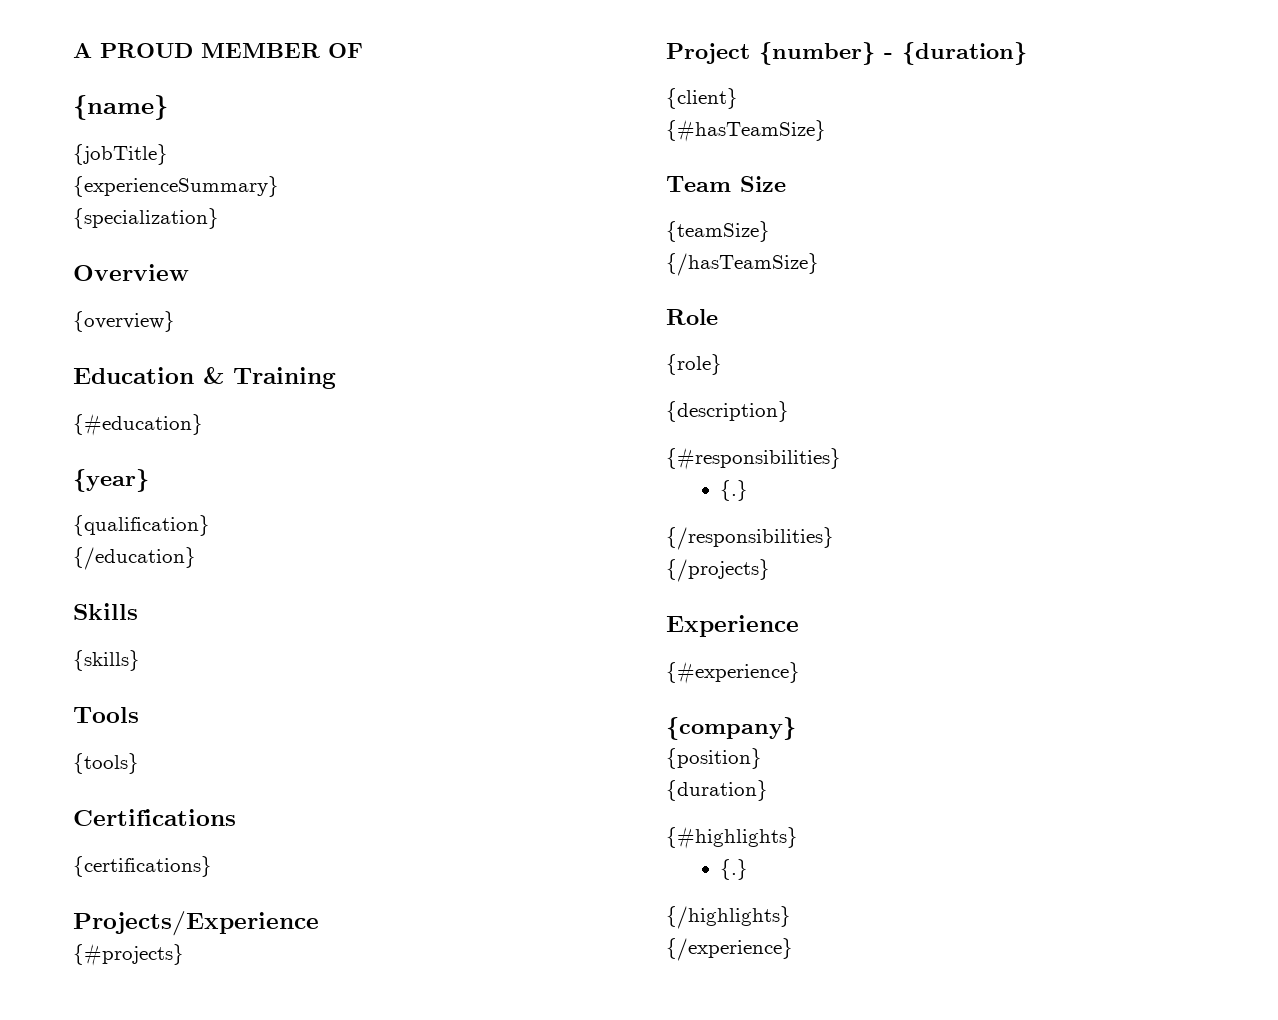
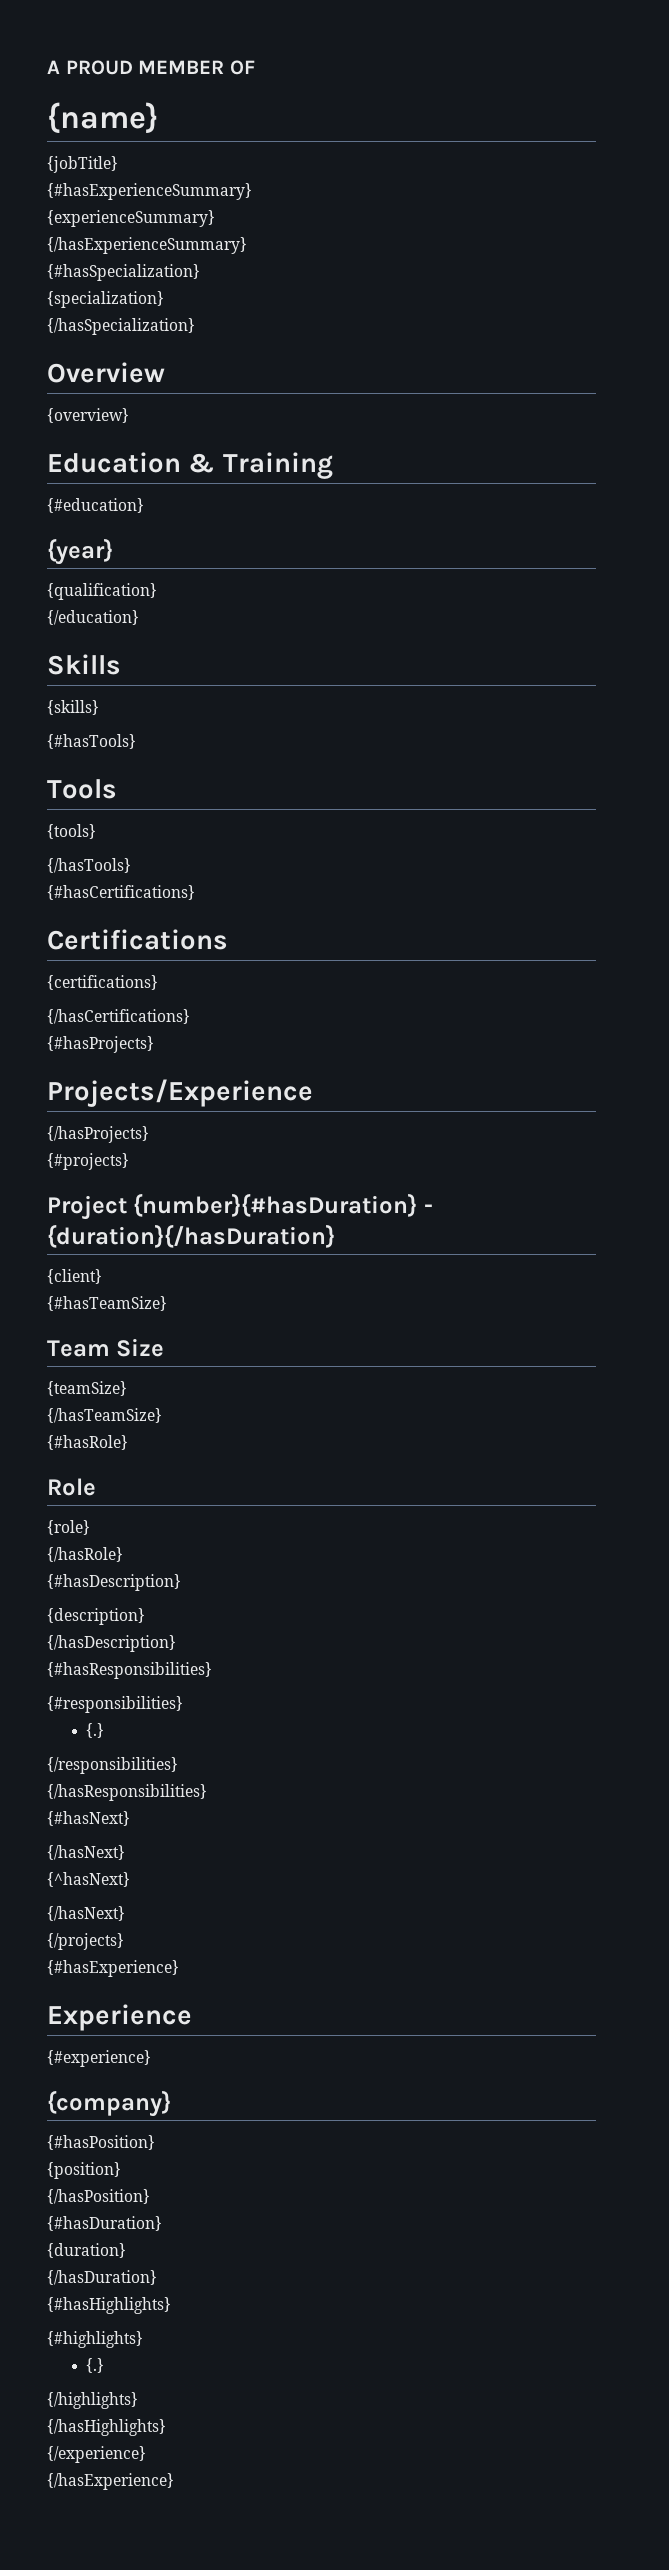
+ {#hasExperienceSummary}
+ {/hasExperienceSummary}
+ {#hasSpecialization}
+ {/hasSpecialization}
+ {#hasTools}
+ {/hasTools}
+ {#hasCertifications}
+ {/hasCertifications}
+ {#hasProjects}
+ {/hasProjects}
- Project {number} - {duration}
+ Project {number}{#hasDuration} - {duration}{/hasDuration}
+ {#hasRole}
+ {/hasRole}
+ {#hasDescription}
+ {/hasDescription}
+ {#hasResponsibilities}
+ {/hasResponsibilities}
+ {#hasNext}
+ {/hasNext}
+ {^hasNext}
+ {/hasNext}
+ {#hasExperience}
+ {#hasPosition}
  {position}
+ {/hasPosition}
+ {#hasDuration}
  {duration}
+ {/hasDuration}
+ {#hasHighlights}
+ {/hasHighlights}
+ {/hasExperience}

